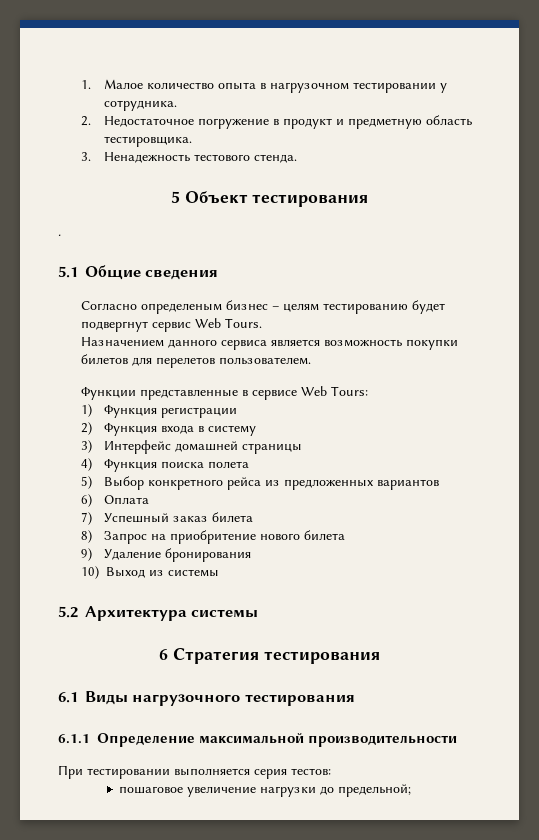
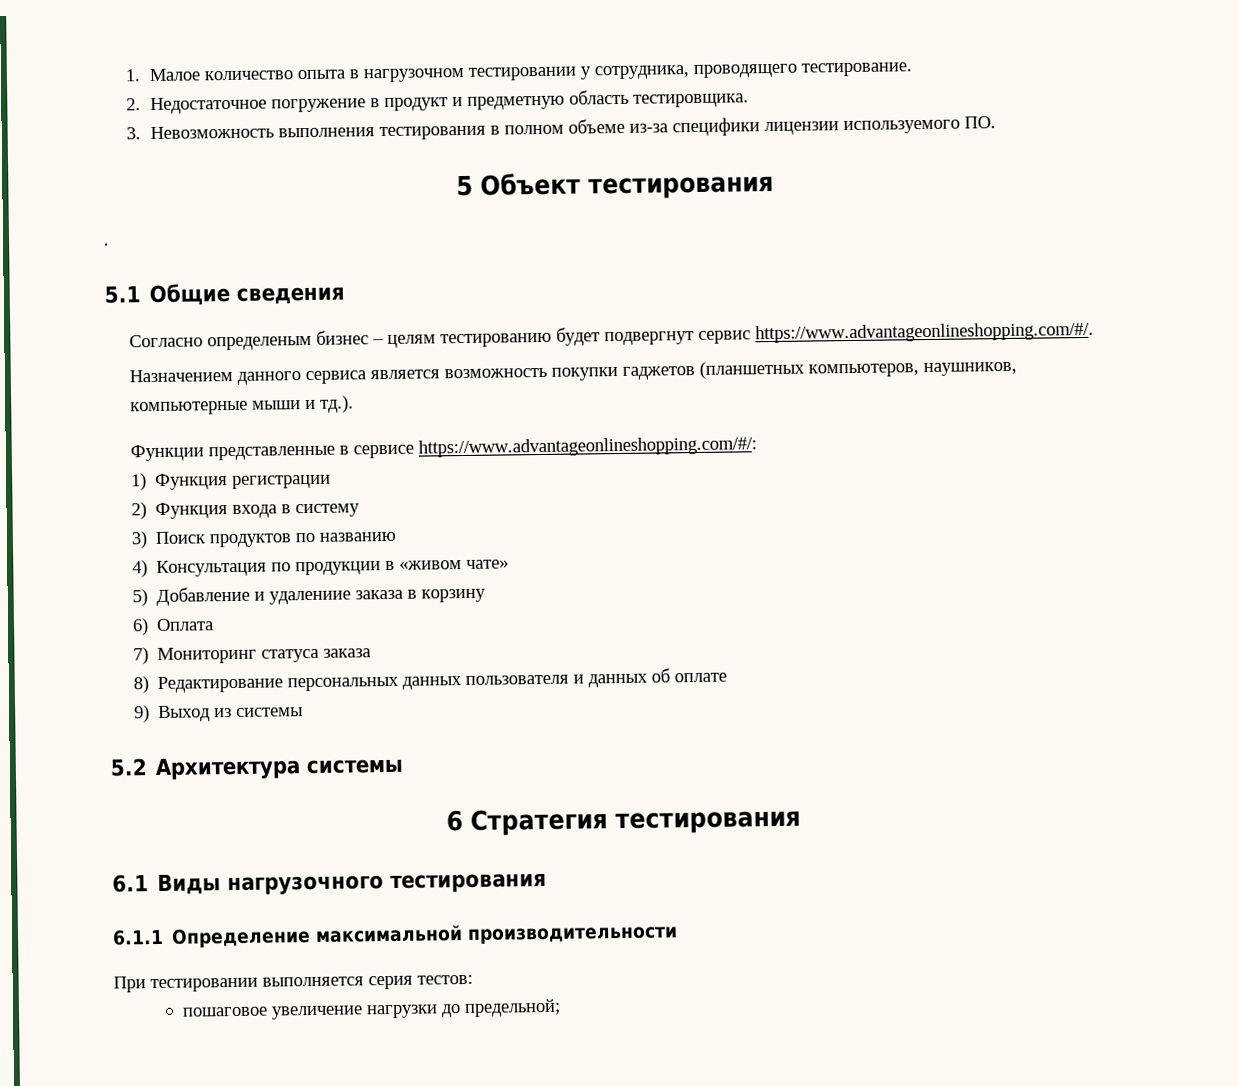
- 1. Малое количество опыта в нагрузочном тестировании у сотрудника.
+ 1. Малое количество опыта в нагрузочном тестировании у сотрудника, проводящего тестирование.
- 3. Ненадежность тестового стенда.
+ 3. Невозможность выполнения тестирования в полном объеме из-за специфики лицензии используемого ПО.
- Согласно определеным бизнес – целям тестированию будет подвергнут сервис Web Tours.
+ Согласно определеным бизнес – целям тестированию будет подвергнут сервис https://www.advantageonlineshopping.com/#/.
- Назначением данного сервиса является возможность покупки билетов для перелетов пользователем.
+ Назначением данного сервиса является возможность покупки гаджетов (планшетных компьютеров, наушников, компьютерные мыши и тд.).
- Функции представленные в сервисе Web Tours:
+ Функции представленные в сервисе https://www.advantageonlineshopping.com/#/:
- 3) Интерфейс домашней страницы
- 4) Функция поиска полета
- 5) Выбор конкретного рейса из предложенных вариантов
+ 3) Поиск продуктов по названию
+ 4) Консультация по продукции в «живом чате»
+ 5) Добавление и удалениие заказа в корзину
  6) Оплата
- 7) Успешный заказ билета
- 8) Запрос на приобритение нового билета
- 9) Удаление бронирования
- 10) Выход из системы
+ 7) Мониторинг статуса заказа
+ 8) Редактирование персональных данных пользователя и данных об оплате
+ 9) Выход из системы

